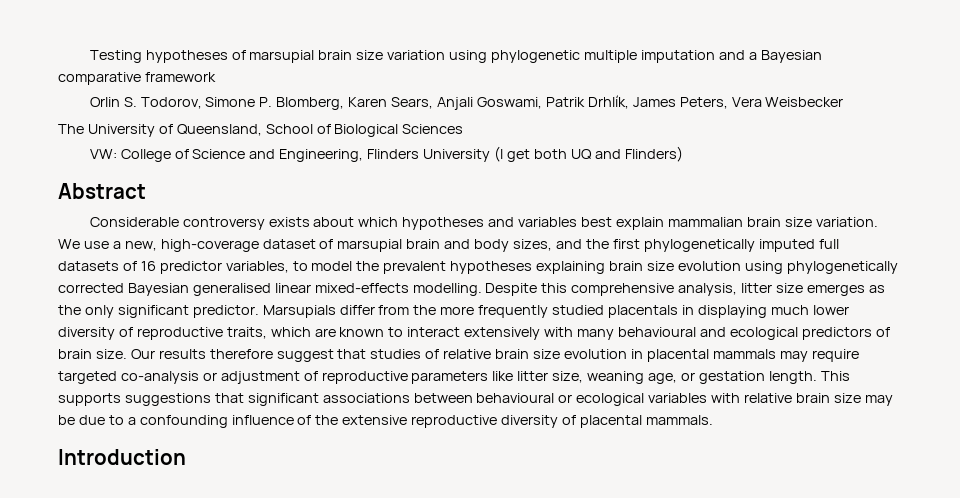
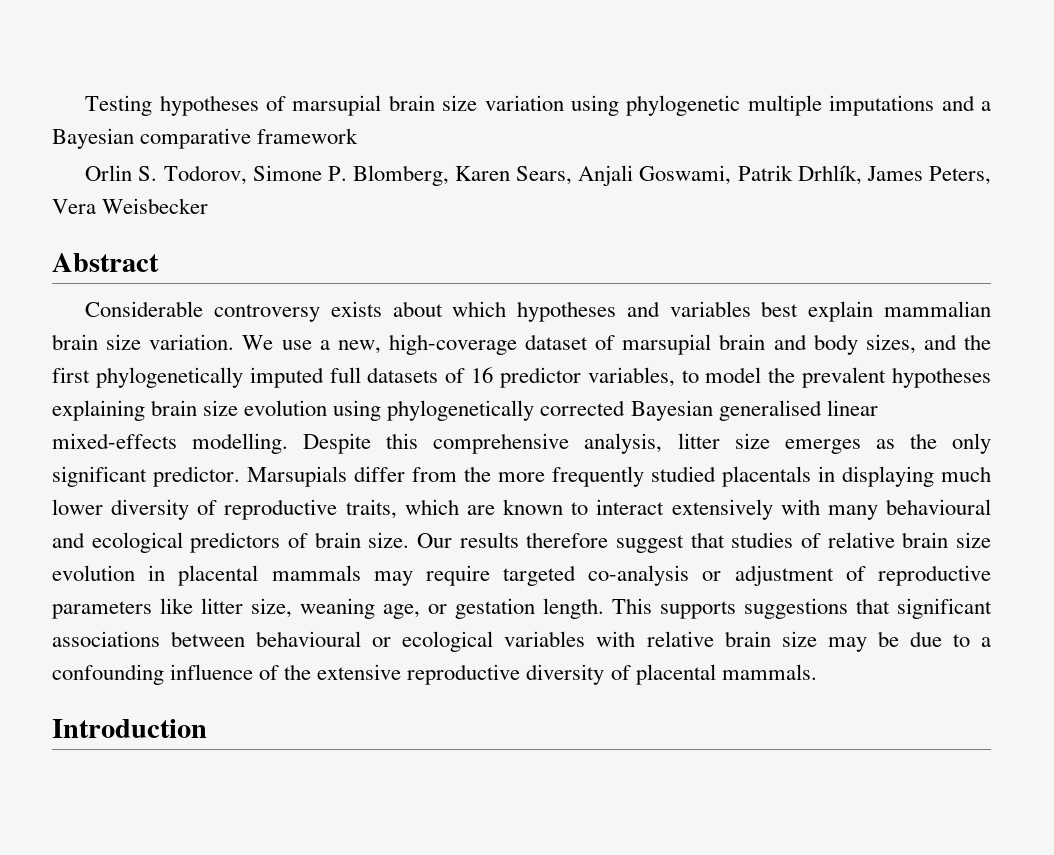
- Testing hypotheses of marsupial brain size variation using phylogenetic multiple imputation and a Bayesian comparative framework
+ Testing hypotheses of marsupial brain size variation using phylogenetic multiple imputations and a Bayesian comparative framework
- The University of Queensland, School of Biological Sciences
- VW: College of Science and Engineering, Flinders University (I get both UQ and Flinders)

